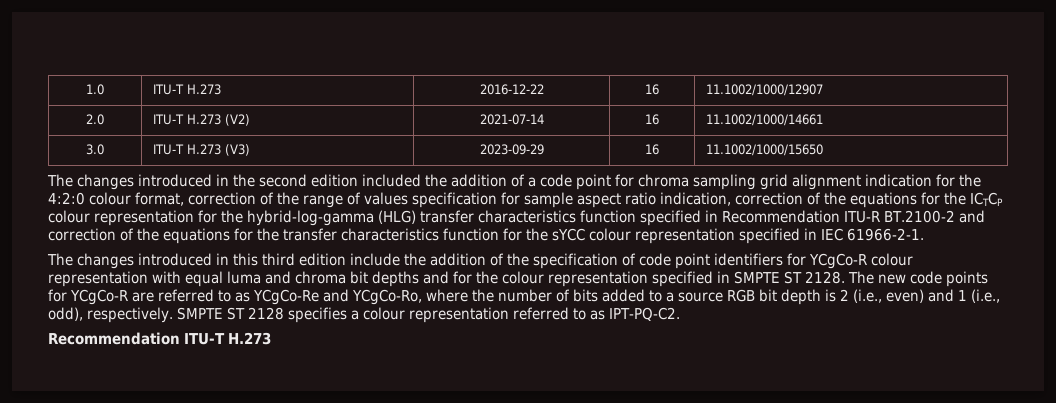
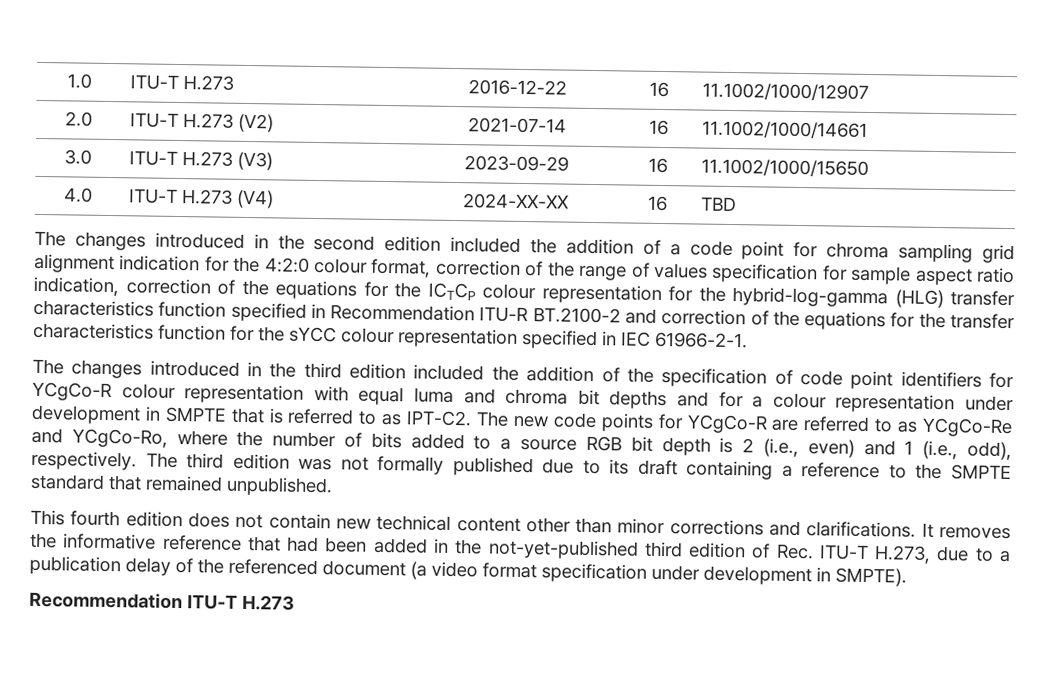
+ 4.0 | ITU-T H.273 (V4) | 2024-XX-XX | 16 | TBD
- The changes introduced in this third edition include the addition of the specification of code point identifiers for YCgCo-R colour representation with equal luma and chroma bit depths and for the colour representation specified in SMPTE ST 2128.
+ The changes introduced in the third edition included the addition of the specification of code point identifiers for YCgCo-R colour representation with equal luma and chroma bit depths and for a colour representation under development in SMPTE that is referred to as IPT-C2.
- SMPTE ST 2128 specifies a colour representation referred to as IPT-PQ-C2.
+ The third edition was not formally published due to its draft containing a reference to the SMPTE standard that remained unpublished.
+ This fourth edition does not contain new technical content other than minor corrections and clarifications. It removes the informative reference that had been added in the not-yet-published third edition of Rec. ITU-T H.273, due to a publication delay of the referenced document (a video format specification under development in SMPTE).

